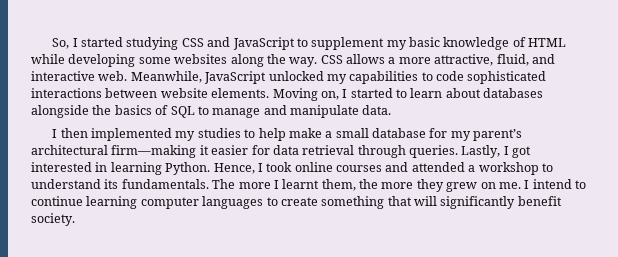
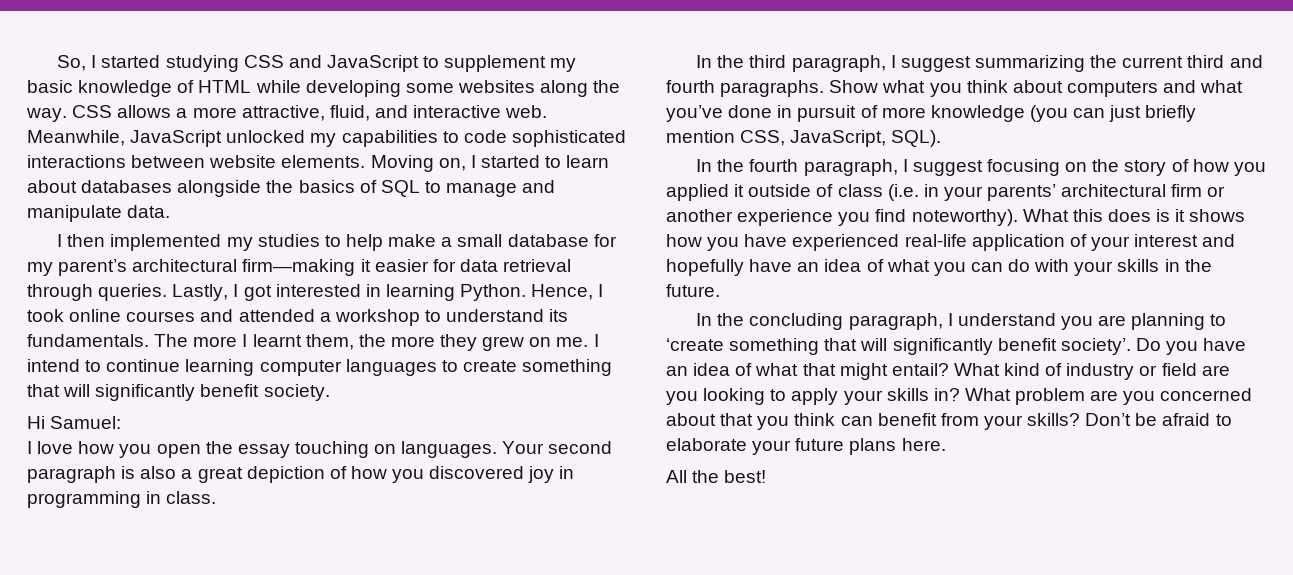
+ Hi Samuel:
+ I love how you open the essay touching on languages. Your second paragraph is also a great depiction of how you discovered joy in programming in class.
+ In the third paragraph, I suggest summarizing the current third and fourth paragraphs. Show what you think about computers and what you’ve done in pursuit of more knowledge (you can just briefly mention CSS, JavaScript, SQL).
+ In the fourth paragraph, I suggest focusing on the story of how you applied it outside of class (i.e. in your parents’ architectural firm or another experience you find noteworthy). What this does is it shows how you have experienced real-life application of your interest and hopefully have an idea of what you can do with your skills in the future.
+ In the concluding paragraph, I understand you are planning to ‘create something that will significantly benefit society’. Do you have an idea of what that might entail? What kind of industry or field are you looking to apply your skills in? What problem are you concerned about that you think can benefit from your skills? Don’t be afraid to elaborate your future plans here.
+ All the best!

